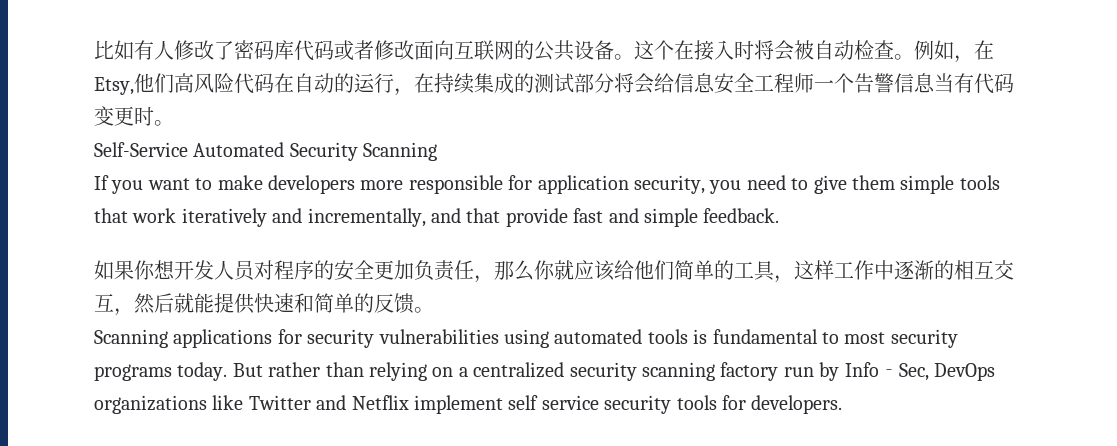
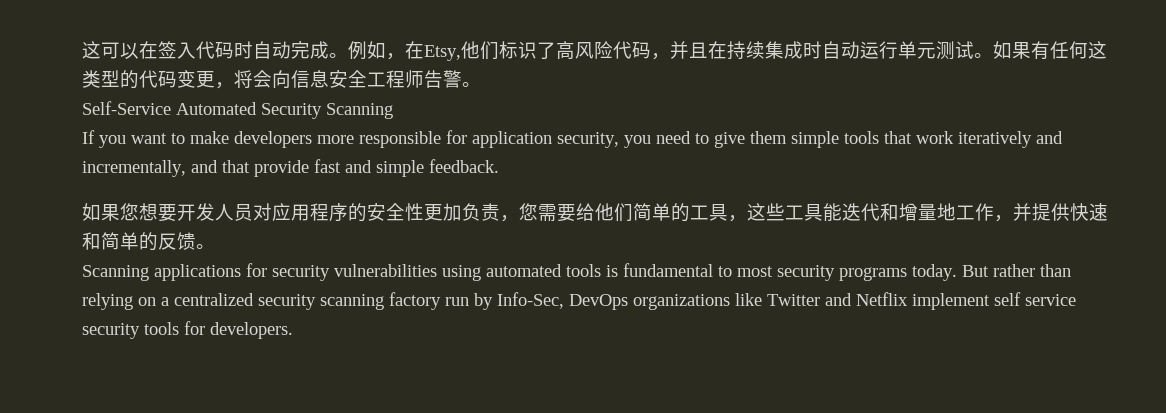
- 比如有人修改了密码库代码或者修改面向互联网的公共设备。这个在接入时将会被自动检查。
+ 这可以在签入代码时自动完成。
- 例如，在Etsy,他们高风险代码在自动的运行，在持续集成的测试部分将会给信息安全工程师一个告警信息当有代码变更时。
+ 例如，在Etsy,他们标识了高风险代码，并且在持续集成时自动运行单元测试。如果有任何这类型的代码变更，将会向信息安全工程师告警。
- 如果你想开发人员对程序的安全更加负责任，那么你就应该给他们简单的工具，这样工作中逐渐的相互交互，然后就能提供快速和简单的反馈。
+ 如果您想要开发人员对应用程序的安全性更加负责，您需要给他们简单的工具，这些工具能迭代和增量地工作，并提供快速和简单的反馈。

